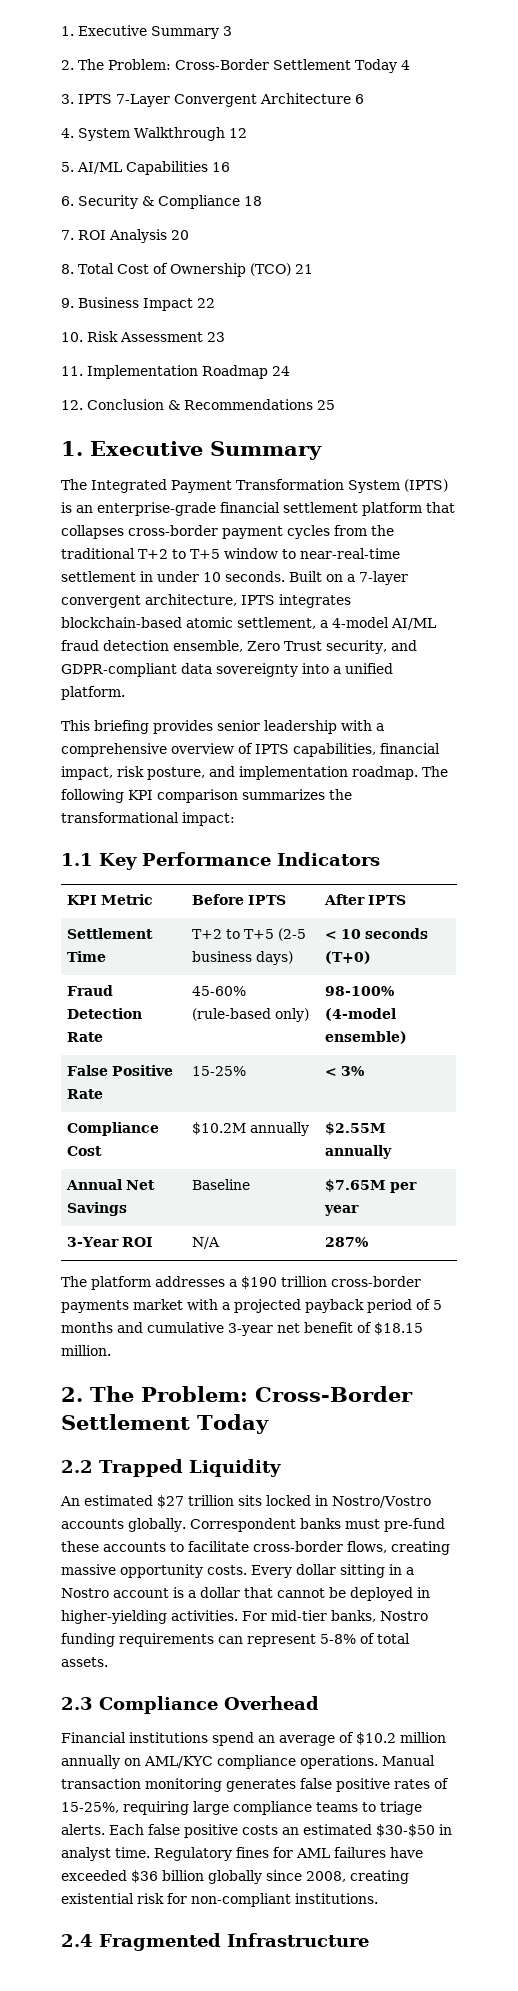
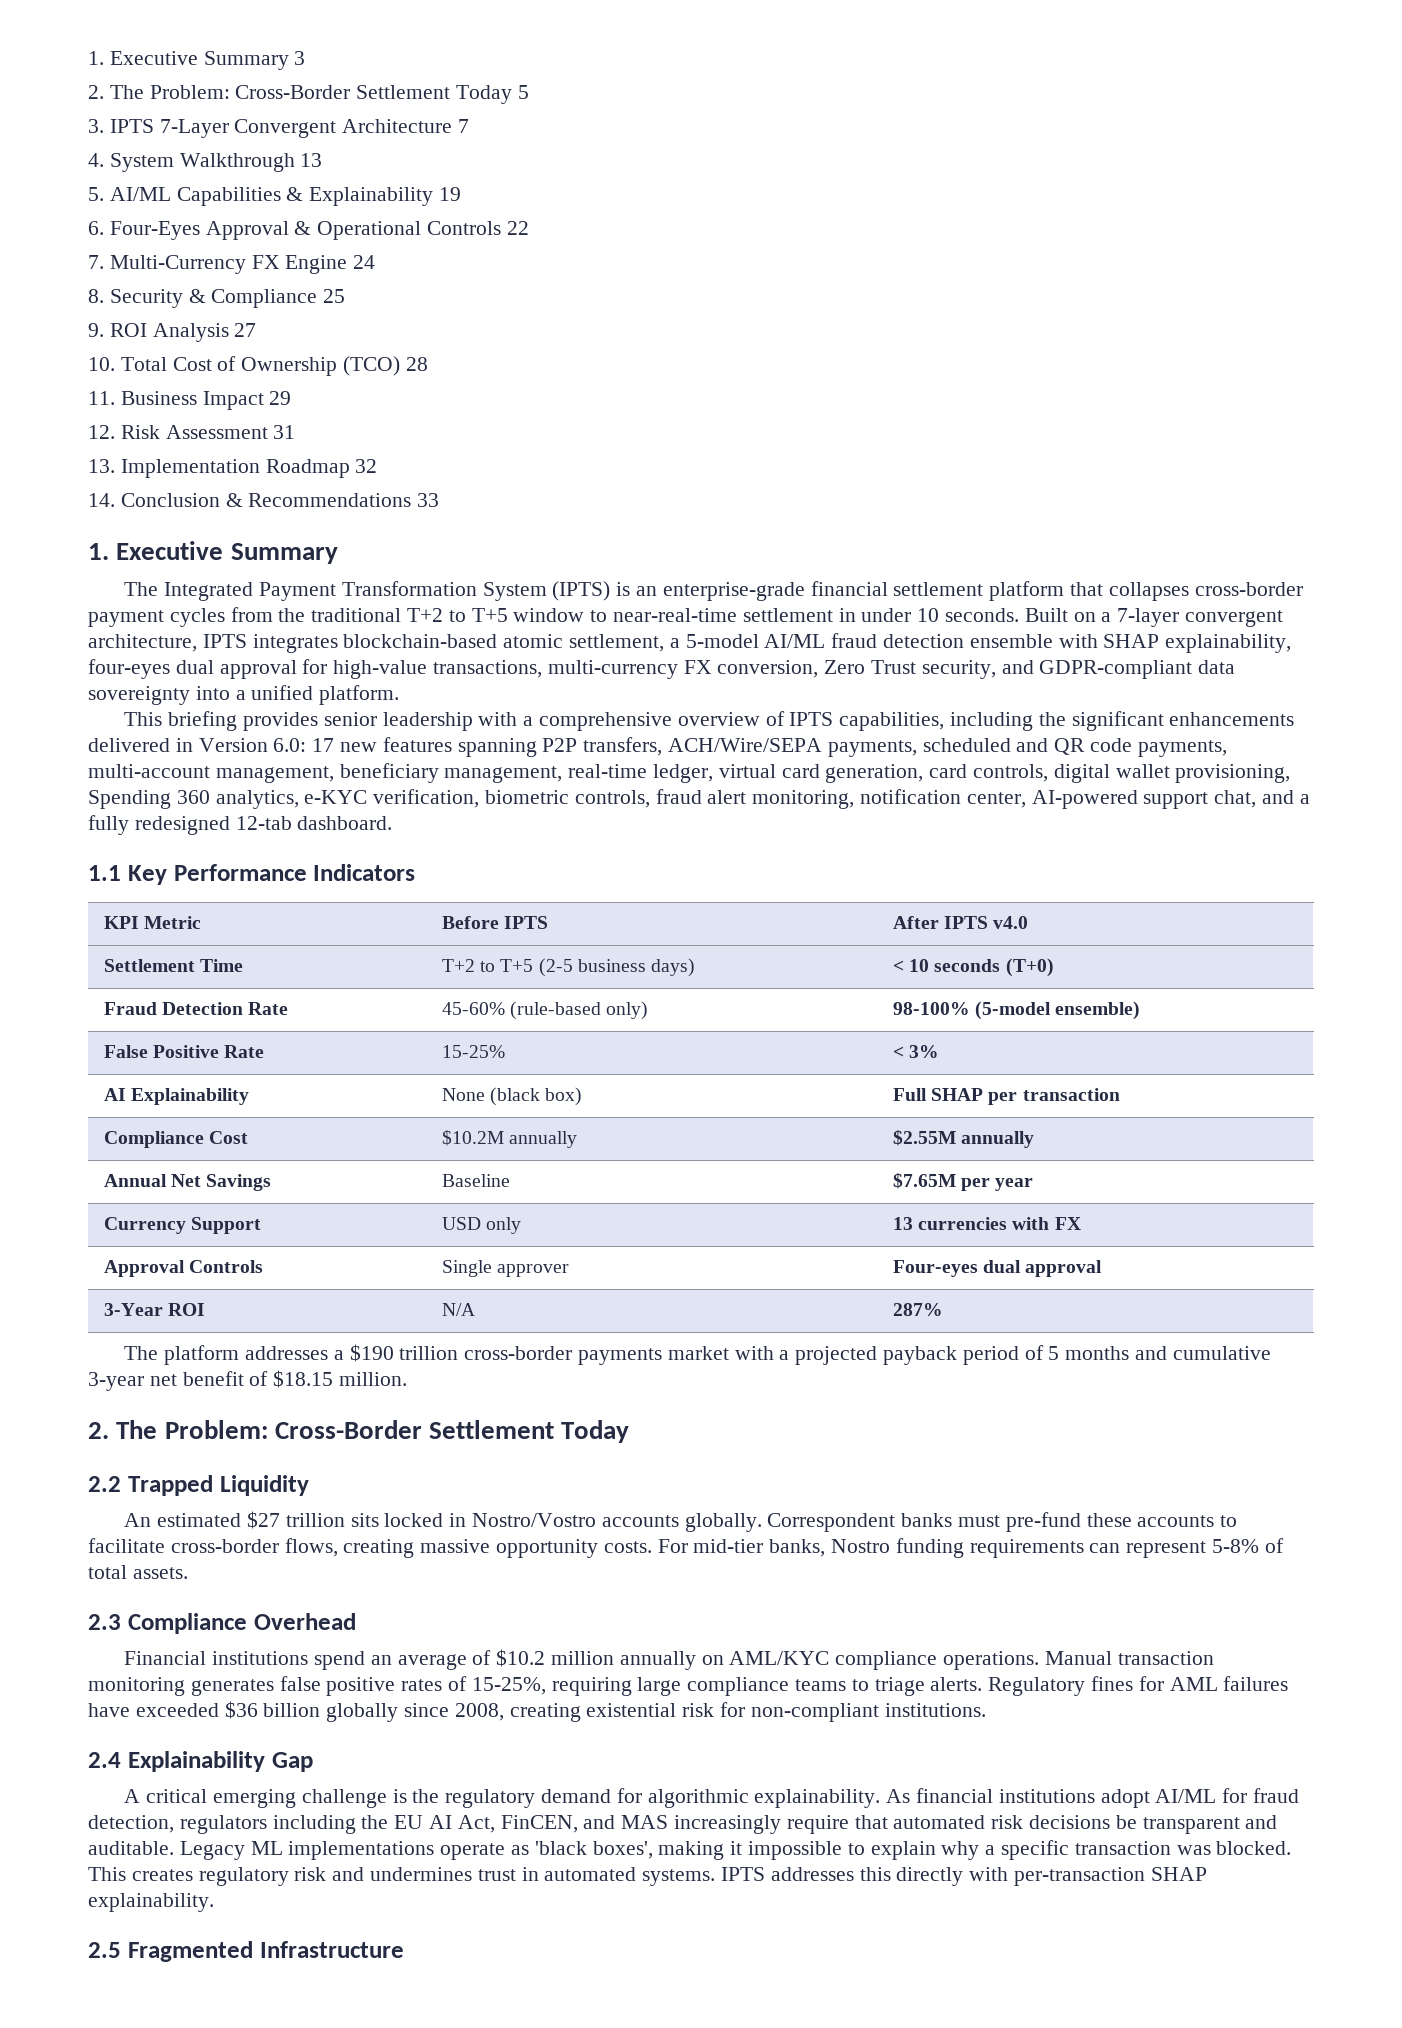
- 2. The Problem: Cross-Border Settlement Today 4
+ 2. The Problem: Cross-Border Settlement Today 5
- 3. IPTS 7-Layer Convergent Architecture 6
+ 3. IPTS 7-Layer Convergent Architecture 7
- 4. System Walkthrough 12
+ 4. System Walkthrough 13
- 5. AI/ML Capabilities 16
- 6. Security & Compliance 18
- 7. ROI Analysis 20
- 8. Total Cost of Ownership (TCO) 21
- 9. Business Impact 22
- 10. Risk Assessment 23
- 11. Implementation Roadmap 24
- 12. Conclusion & Recommendations 25
+ 5. AI/ML Capabilities & Explainability 19
+ 6. Four-Eyes Approval & Operational Controls 22
+ 7. Multi-Currency FX Engine 24
+ 8. Security & Compliance 25
+ 9. ROI Analysis 27
+ 10. Total Cost of Ownership (TCO) 28
+ 11. Business Impact 29
+ 12. Risk Assessment 31
+ 13. Implementation Roadmap 32
+ 14. Conclusion & Recommendations 33
- Built on a 7-layer convergent architecture, IPTS integrates blockchain-based atomic settlement, a 4-model AI/ML fraud detection ensemble, Zero Trust security, and GDPR-compliant data sovereignty into a unified platform.
+ Built on a 7-layer convergent architecture, IPTS integrates blockchain-based atomic settlement, a 5-model AI/ML fraud detection ensemble with SHAP explainability, four-eyes dual approval for high-value transactions, multi-currency FX conversion, Zero Trust security, and GDPR-compliant data sovereignty into a unified platform.
- This briefing provides senior leadership with a comprehensive overview of IPTS capabilities, financial impact, risk posture, and implementation roadmap. The following KPI comparison summarizes the transformational impact:
+ This briefing provides senior leadership with a comprehensive overview of IPTS capabilities, including the significant enhancements delivered in Version 6.0: 17 new features spanning P2P transfers, ACH/Wire/SEPA payments, scheduled and QR code payments, multi-account management, beneficiary management, real-time ledger, virtual card generation, card controls, digital wallet provisioning, Spending 360 analytics, e-KYC verification, biometric controls, fraud alert monitoring, notification center, AI-powered support chat, and a fully redesigned 12-tab dashboard.
- KPI Metric | Before IPTS | After IPTS
+ KPI Metric | Before IPTS | After IPTS v4.0
- Fraud Detection Rate | 45-60% (rule-based only) | 98-100% (4-model ensemble)
+ Fraud Detection Rate | 45-60% (rule-based only) | 98-100% (5-model ensemble)
+ AI Explainability | None (black box) | Full SHAP per transaction
+ Currency Support | USD only | 13 currencies with FX
+ Approval Controls | Single approver | Four-eyes dual approval
- Every dollar sitting in a Nostro account is a dollar that cannot be deployed in higher-yielding activities.
- Each false positive costs an estimated $30-$50 in analyst time.
- 2.4 Fragmented Infrastructure
+ 2.4 Explainability Gap
+ A critical emerging challenge is the regulatory demand for algorithmic explainability. As financial institutions adopt AI/ML for fraud detection, regulators including the EU AI Act, FinCEN, and MAS increasingly require that automated risk decisions be transparent and auditable. Legacy ML implementations operate as 'black boxes', making it impossible to explain why a specific transaction was blocked. This creates regulatory risk and undermines trust in automated systems. IPTS addresses this directly with per-transaction SHAP explainability.
+ 2.5 Fragmented Infrastructure

